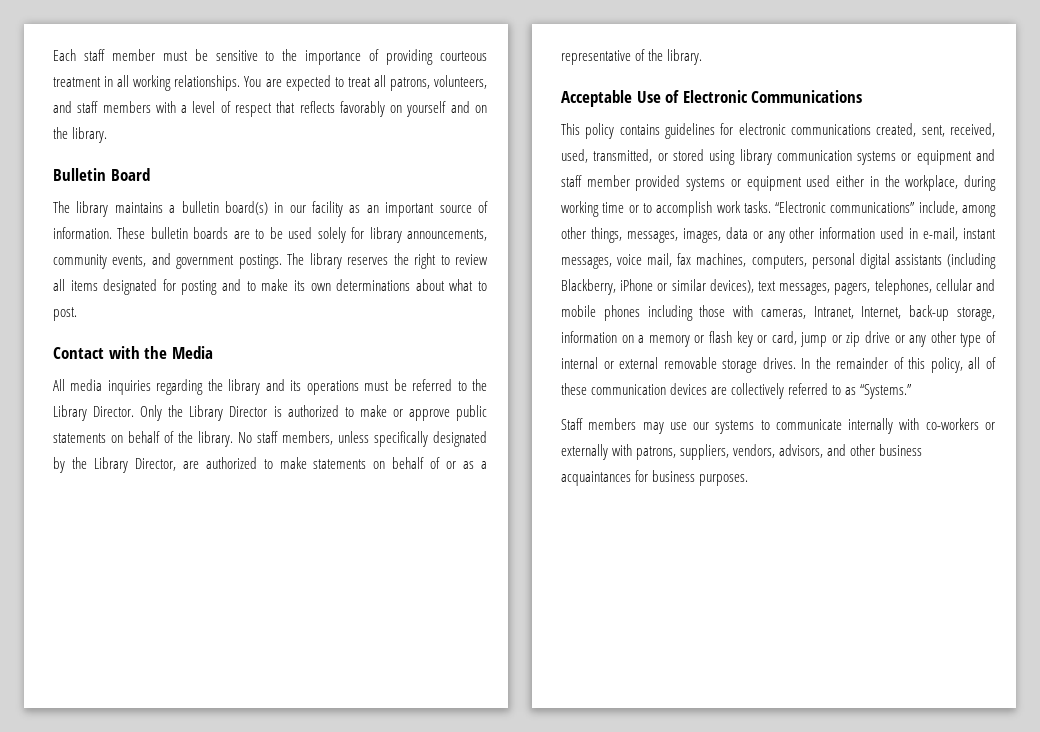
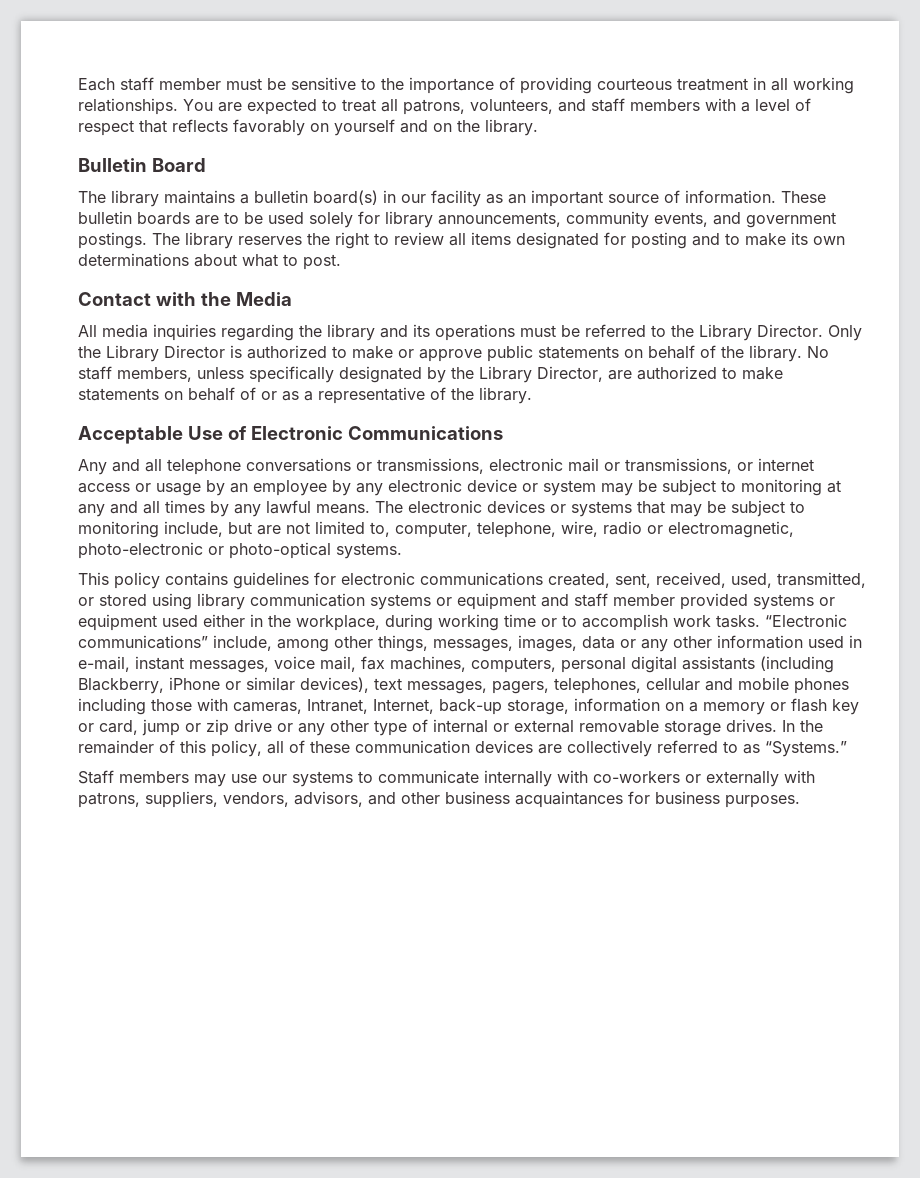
+ Any and all telephone conversations or transmissions, electronic mail or transmissions, or internet access or usage by an employee by any electronic device or system may be subject to monitoring at any and all times by any lawful means. The electronic devices or systems that may be subject to monitoring include, but are not limited to, computer, telephone, wire, radio or electromagnetic, photo-electronic or photo-optical systems.

